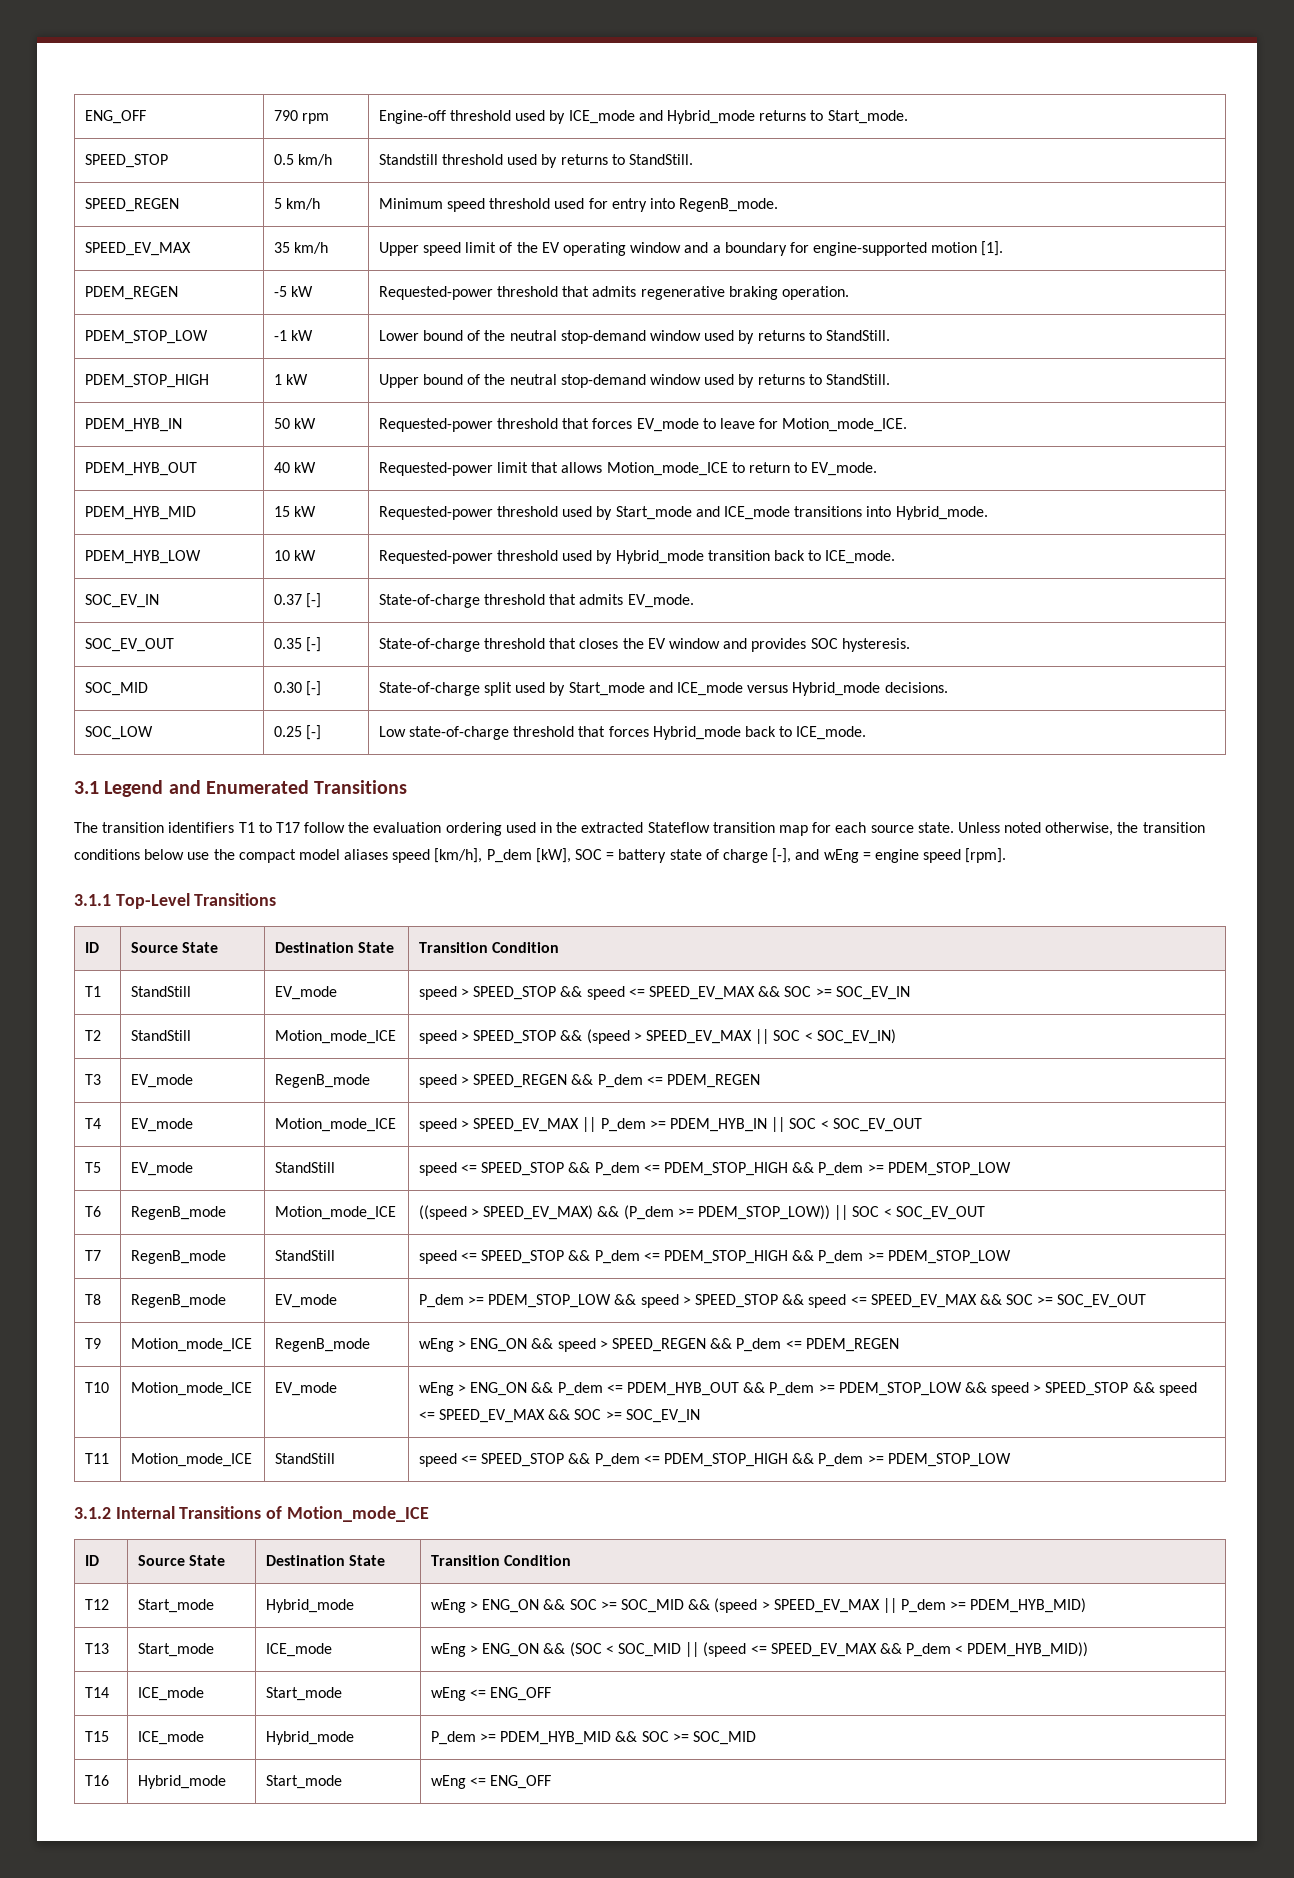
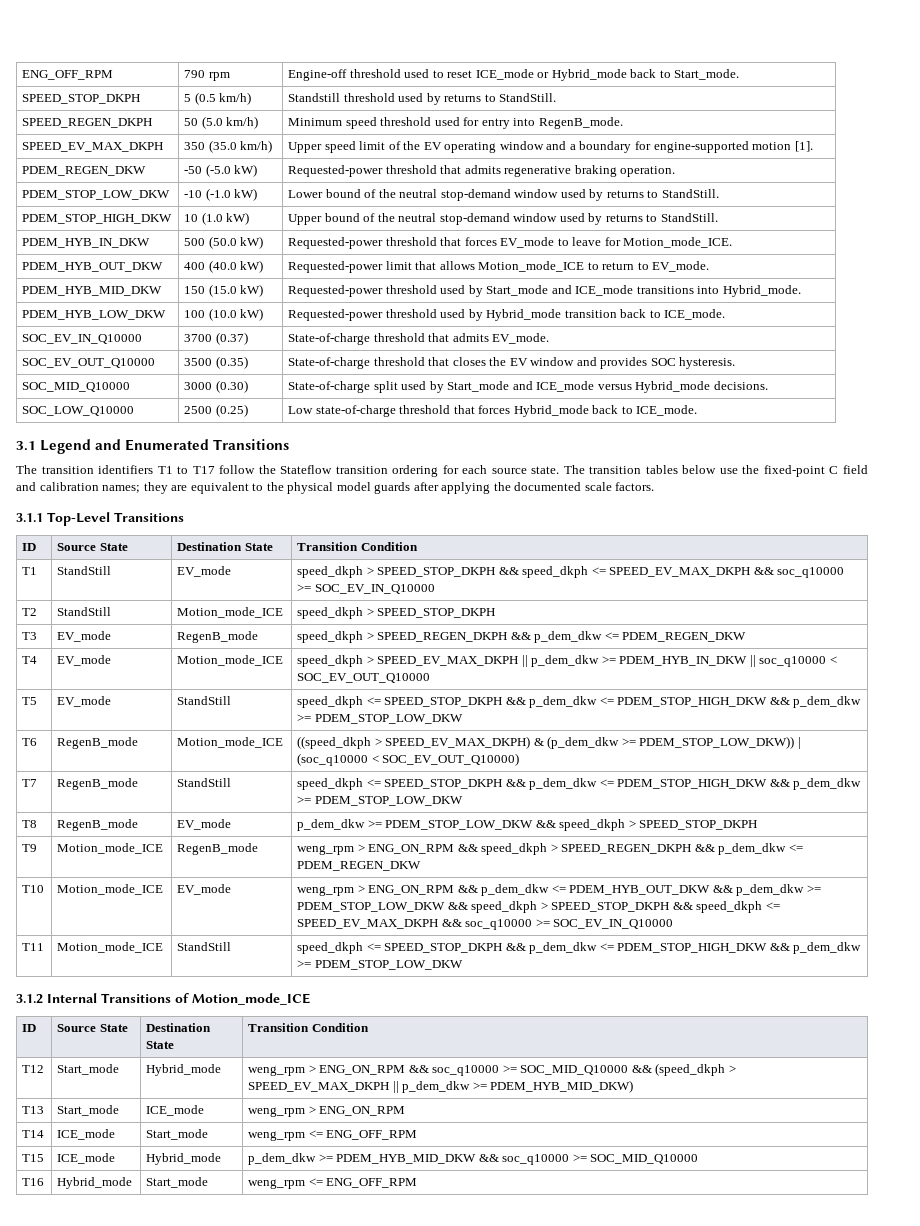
- ENG_OFF | 790 rpm | Engine-off threshold used by ICE_mode and Hybrid_mode returns to Start_mode.
- SPEED_STOP | 0.5 km/h | Standstill threshold used by returns to StandStill.
+ ENG_OFF_RPM | 790 rpm | Engine-off threshold used to reset ICE_mode or Hybrid_mode back to Start_mode.
+ SPEED_STOP_DKPH | 5 (0.5 km/h) | Standstill threshold used by returns to StandStill.
- SPEED_REGEN | 5 km/h | Minimum speed threshold used for entry into RegenB_mode.
+ SPEED_REGEN_DKPH | 50 (5.0 km/h) | Minimum speed threshold used for entry into RegenB_mode.
- SPEED_EV_MAX | 35 km/h | Upper speed limit of the EV operating window and a boundary for engine-supported motion [1].
+ SPEED_EV_MAX_DKPH | 350 (35.0 km/h) | Upper speed limit of the EV operating window and a boundary for engine-supported motion [1].
- PDEM_REGEN | -5 kW | Requested-power threshold that admits regenerative braking operation.
+ PDEM_REGEN_DKW | -50 (-5.0 kW) | Requested-power threshold that admits regenerative braking operation.
- PDEM_STOP_LOW | -1 kW | Lower bound of the neutral stop-demand window used by returns to StandStill.
+ PDEM_STOP_LOW_DKW | -10 (-1.0 kW) | Lower bound of the neutral stop-demand window used by returns to StandStill.
- PDEM_STOP_HIGH | 1 kW | Upper bound of the neutral stop-demand window used by returns to StandStill.
+ PDEM_STOP_HIGH_DKW | 10 (1.0 kW) | Upper bound of the neutral stop-demand window used by returns to StandStill.
- PDEM_HYB_IN | 50 kW | Requested-power threshold that forces EV_mode to leave for Motion_mode_ICE.
+ PDEM_HYB_IN_DKW | 500 (50.0 kW) | Requested-power threshold that forces EV_mode to leave for Motion_mode_ICE.
- PDEM_HYB_OUT | 40 kW | Requested-power limit that allows Motion_mode_ICE to return to EV_mode.
+ PDEM_HYB_OUT_DKW | 400 (40.0 kW) | Requested-power limit that allows Motion_mode_ICE to return to EV_mode.
- PDEM_HYB_MID | 15 kW | Requested-power threshold used by Start_mode and ICE_mode transitions into Hybrid_mode.
+ PDEM_HYB_MID_DKW | 150 (15.0 kW) | Requested-power threshold used by Start_mode and ICE_mode transitions into Hybrid_mode.
- PDEM_HYB_LOW | 10 kW | Requested-power threshold used by Hybrid_mode transition back to ICE_mode.
+ PDEM_HYB_LOW_DKW | 100 (10.0 kW) | Requested-power threshold used by Hybrid_mode transition back to ICE_mode.
- SOC_EV_IN | 0.37 [-] | State-of-charge threshold that admits EV_mode.
+ SOC_EV_IN_Q10000 | 3700 (0.37) | State-of-charge threshold that admits EV_mode.
- SOC_EV_OUT | 0.35 [-] | State-of-charge threshold that closes the EV window and provides SOC hysteresis.
+ SOC_EV_OUT_Q10000 | 3500 (0.35) | State-of-charge threshold that closes the EV window and provides SOC hysteresis.
- SOC_MID | 0.30 [-] | State-of-charge split used by Start_mode and ICE_mode versus Hybrid_mode decisions.
+ SOC_MID_Q10000 | 3000 (0.30) | State-of-charge split used by Start_mode and ICE_mode versus Hybrid_mode decisions.
- SOC_LOW | 0.25 [-] | Low state-of-charge threshold that forces Hybrid_mode back to ICE_mode.
+ SOC_LOW_Q10000 | 2500 (0.25) | Low state-of-charge threshold that forces Hybrid_mode back to ICE_mode.
- The transition identifiers T1 to T17 follow the evaluation ordering used in the extracted Stateflow transition map for each source state.
+ The transition identifiers T1 to T17 follow the Stateflow transition ordering for each source state.
- Unless noted otherwise, the transition conditions below use the compact model aliases speed [km/h], P_dem [kW], SOC = battery state of charge [-], and wEng = engine speed [rpm].
+ The transition tables below use the fixed-point C field and calibration names; they are equivalent to the physical model guards after applying the documented scale factors.
- T1 | StandStill | EV_mode | speed > SPEED_STOP && speed <= SPEED_EV_MAX && SOC >= SOC_EV_IN
- T2 | StandStill | Motion_mode_ICE | speed > SPEED_STOP && (speed > SPEED_EV_MAX || SOC < SOC_EV_IN)
- T3 | EV_mode | RegenB_mode | speed > SPEED_REGEN && P_dem <= PDEM_REGEN
- T4 | EV_mode | Motion_mode_ICE | speed > SPEED_EV_MAX || P_dem >= PDEM_HYB_IN || SOC < SOC_EV_OUT
- T5 | EV_mode | StandStill | speed <= SPEED_STOP && P_dem <= PDEM_STOP_HIGH && P_dem >= PDEM_STOP_LOW
- T6 | RegenB_mode | Motion_mode_ICE | ((speed > SPEED_EV_MAX) && (P_dem >= PDEM_STOP_LOW)) || SOC < SOC_EV_OUT
- T7 | RegenB_mode | StandStill | speed <= SPEED_STOP && P_dem <= PDEM_STOP_HIGH && P_dem >= PDEM_STOP_LOW
- T8 | RegenB_mode | EV_mode | P_dem >= PDEM_STOP_LOW && speed > SPEED_STOP && speed <= SPEED_EV_MAX && SOC >= SOC_EV_OUT
- T9 | Motion_mode_ICE | RegenB_mode | wEng > ENG_ON && speed > SPEED_REGEN && P_dem <= PDEM_REGEN
- T10 | Motion_mode_ICE | EV_mode | wEng > ENG_ON && P_dem <= PDEM_HYB_OUT && P_dem >= PDEM_STOP_LOW && speed > SPEED_STOP && speed <= SPEED_EV_MAX && SOC >= SOC_EV_IN
- T11 | Motion_mode_ICE | StandStill | speed <= SPEED_STOP && P_dem <= PDEM_STOP_HIGH && P_dem >= PDEM_STOP_LOW
+ T1 | StandStill | EV_mode | speed_dkph > SPEED_STOP_DKPH && speed_dkph <= SPEED_EV_MAX_DKPH && soc_q10000 >= SOC_EV_IN_Q10000
+ T2 | StandStill | Motion_mode_ICE | speed_dkph > SPEED_STOP_DKPH
+ T3 | EV_mode | RegenB_mode | speed_dkph > SPEED_REGEN_DKPH && p_dem_dkw <= PDEM_REGEN_DKW
+ T4 | EV_mode | Motion_mode_ICE | speed_dkph > SPEED_EV_MAX_DKPH || p_dem_dkw >= PDEM_HYB_IN_DKW || soc_q10000 < SOC_EV_OUT_Q10000
+ T5 | EV_mode | StandStill | speed_dkph <= SPEED_STOP_DKPH && p_dem_dkw <= PDEM_STOP_HIGH_DKW && p_dem_dkw >= PDEM_STOP_LOW_DKW
+ T6 | RegenB_mode | Motion_mode_ICE | ((speed_dkph > SPEED_EV_MAX_DKPH) & (p_dem_dkw >= PDEM_STOP_LOW_DKW)) | (soc_q10000 < SOC_EV_OUT_Q10000)
+ T7 | RegenB_mode | StandStill | speed_dkph <= SPEED_STOP_DKPH && p_dem_dkw <= PDEM_STOP_HIGH_DKW && p_dem_dkw >= PDEM_STOP_LOW_DKW
+ T8 | RegenB_mode | EV_mode | p_dem_dkw >= PDEM_STOP_LOW_DKW && speed_dkph > SPEED_STOP_DKPH
+ T9 | Motion_mode_ICE | RegenB_mode | weng_rpm > ENG_ON_RPM && speed_dkph > SPEED_REGEN_DKPH && p_dem_dkw <= PDEM_REGEN_DKW
+ T10 | Motion_mode_ICE | EV_mode | weng_rpm > ENG_ON_RPM && p_dem_dkw <= PDEM_HYB_OUT_DKW && p_dem_dkw >= PDEM_STOP_LOW_DKW && speed_dkph > SPEED_STOP_DKPH && speed_dkph <= SPEED_EV_MAX_DKPH && soc_q10000 >= SOC_EV_IN_Q10000
+ T11 | Motion_mode_ICE | StandStill | speed_dkph <= SPEED_STOP_DKPH && p_dem_dkw <= PDEM_STOP_HIGH_DKW && p_dem_dkw >= PDEM_STOP_LOW_DKW
- T12 | Start_mode | Hybrid_mode | wEng > ENG_ON && SOC >= SOC_MID && (speed > SPEED_EV_MAX || P_dem >= PDEM_HYB_MID)
- T13 | Start_mode | ICE_mode | wEng > ENG_ON && (SOC < SOC_MID || (speed <= SPEED_EV_MAX && P_dem < PDEM_HYB_MID))
+ T12 | Start_mode | Hybrid_mode | weng_rpm > ENG_ON_RPM && soc_q10000 >= SOC_MID_Q10000 && (speed_dkph > SPEED_EV_MAX_DKPH || p_dem_dkw >= PDEM_HYB_MID_DKW)
+ T13 | Start_mode | ICE_mode | weng_rpm > ENG_ON_RPM
- T14 | ICE_mode | Start_mode | wEng <= ENG_OFF
+ T14 | ICE_mode | Start_mode | weng_rpm <= ENG_OFF_RPM
- T15 | ICE_mode | Hybrid_mode | P_dem >= PDEM_HYB_MID && SOC >= SOC_MID
+ T15 | ICE_mode | Hybrid_mode | p_dem_dkw >= PDEM_HYB_MID_DKW && soc_q10000 >= SOC_MID_Q10000
- T16 | Hybrid_mode | Start_mode | wEng <= ENG_OFF
+ T16 | Hybrid_mode | Start_mode | weng_rpm <= ENG_OFF_RPM

